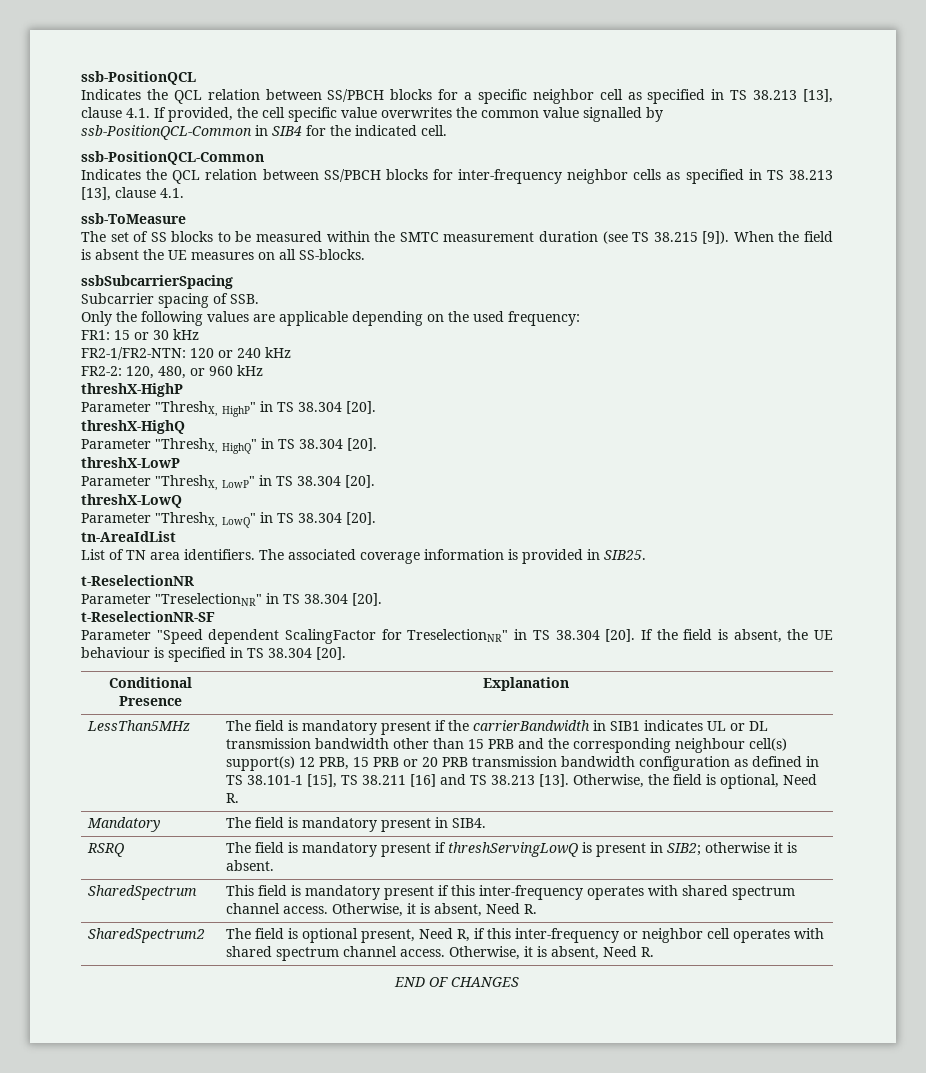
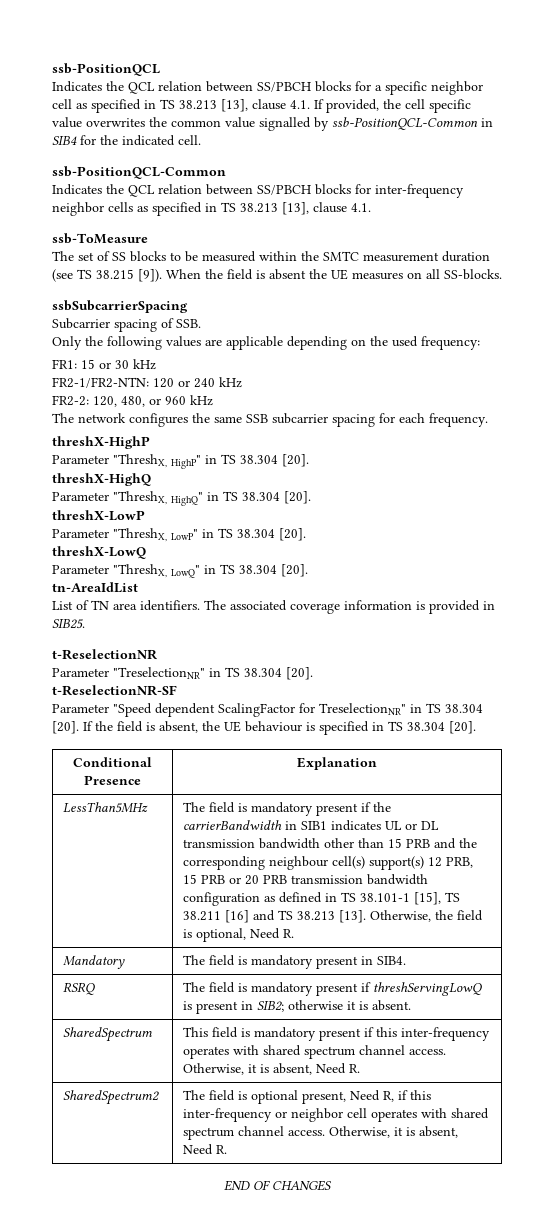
+ The network configures the same SSB subcarrier spacing for each frequency.

